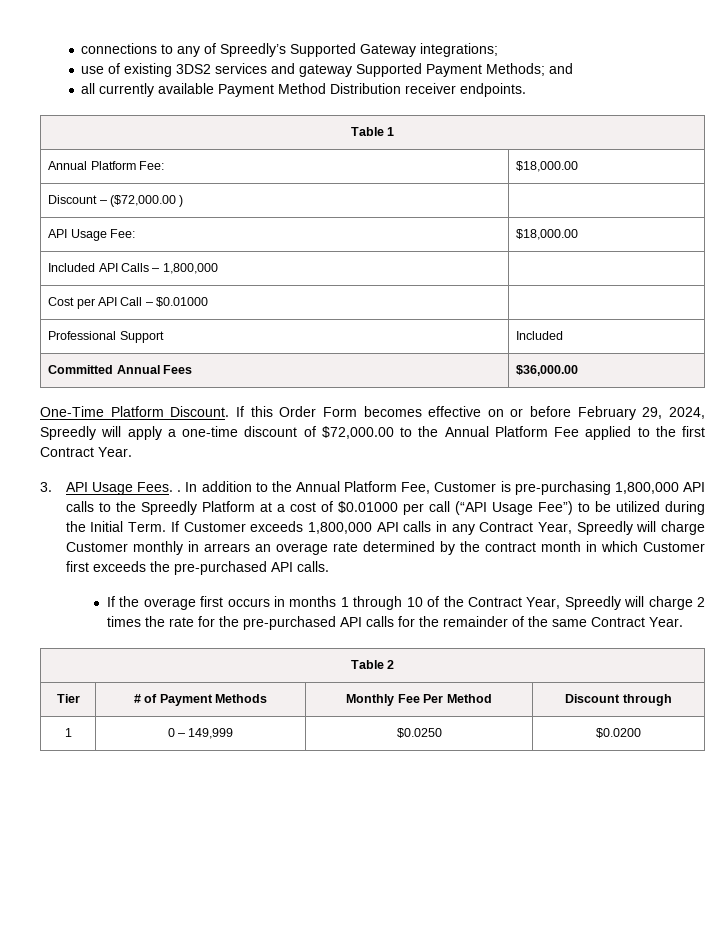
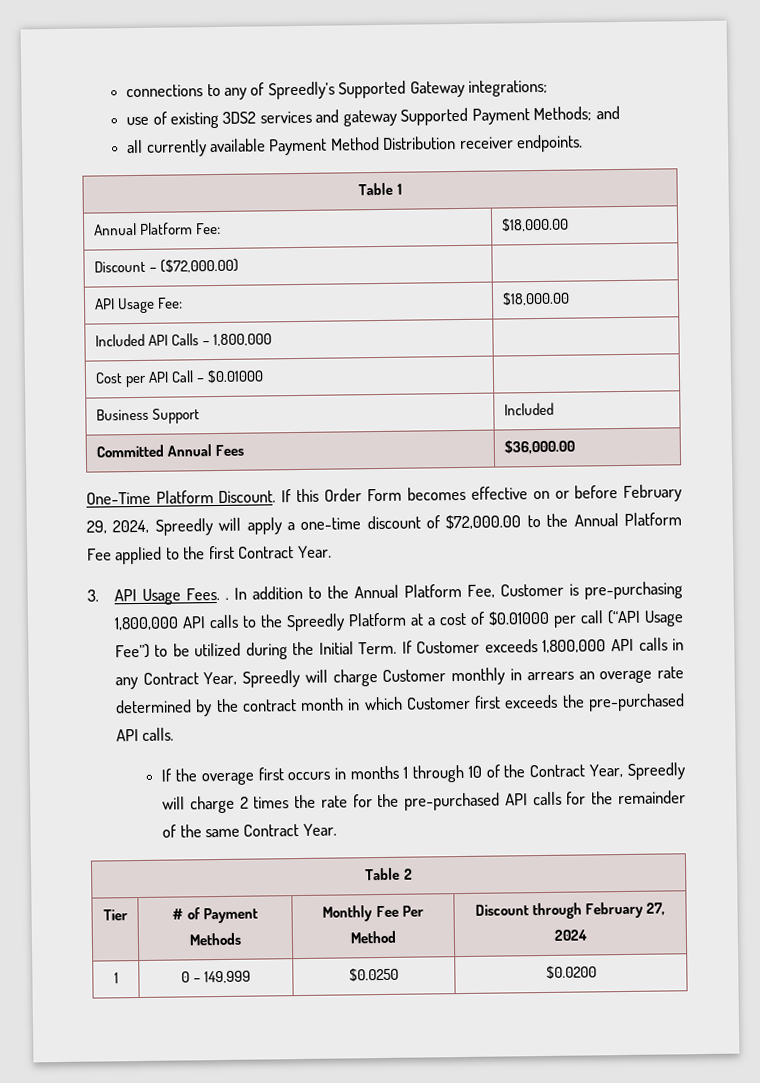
- Discount – ($72,000.00 ) |
+ Discount – ($72,000.00) |
- Professional Support | Included
+ Business Support | Included
- Tier | # of Payment Methods | Monthly Fee Per Method | Discount through
+ Tier | # of Payment Methods | Monthly Fee Per Method | Discount through February 27, 2024

